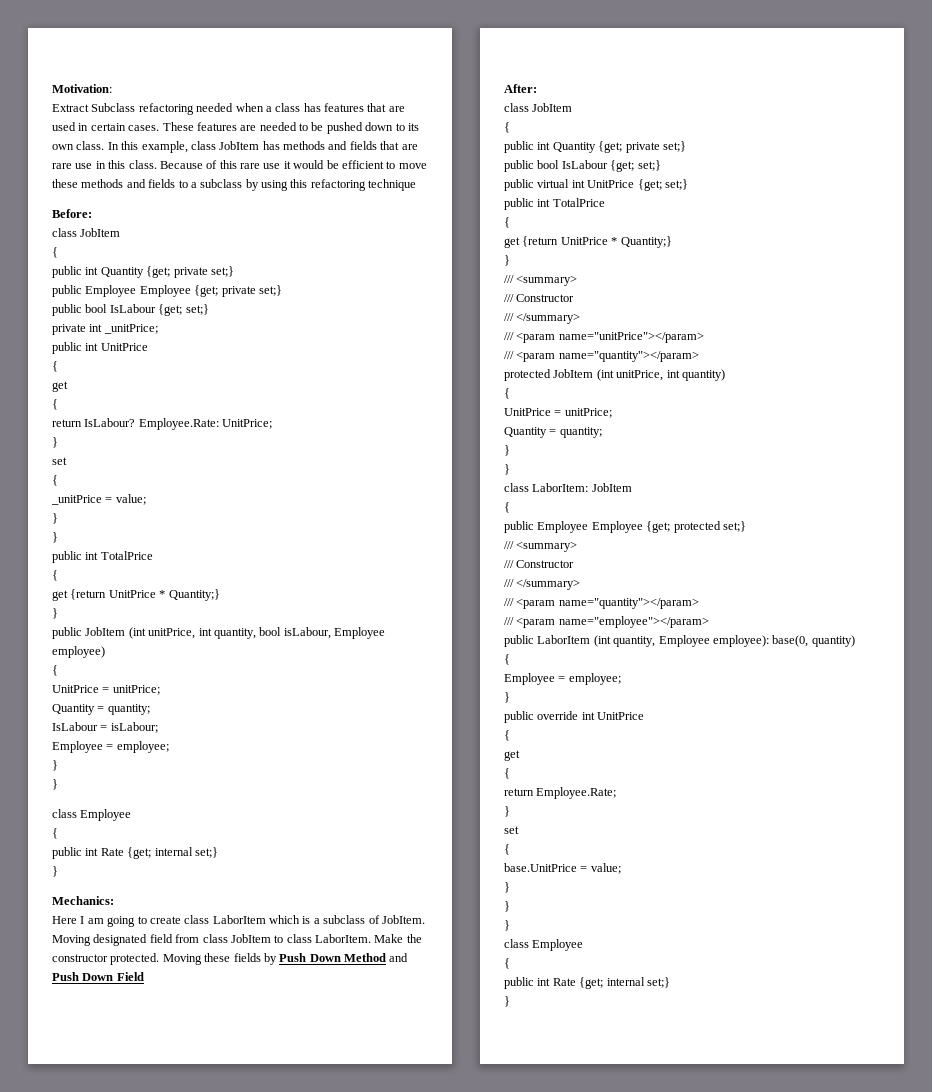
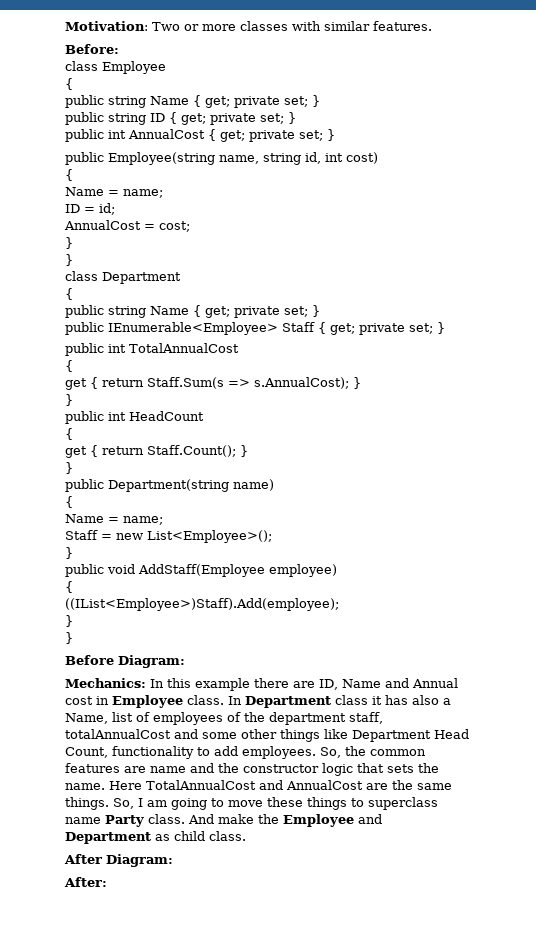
- Motivation:
- Extract Subclass refactoring needed when a class has features that are used in certain cases. These features are needed to be pushed down to its own class. In this example, class JobItem has methods and fields that are rare use in this class. Because of this rare use it would be efficient to move these methods and fields to a subclass by using this refactoring technique
+ Motivation: Two or more classes with similar features.
  Before:
- class JobItem
+ class Employee
  {
- public int Quantity {get; private set;}
- public Employee Employee {get; private set;}
- public bool IsLabour {get; set;}
- private int _unitPrice;
- public int UnitPrice
+ public string Name { get; private set; }
+ public string ID { get; private set; }
+ public int AnnualCost { get; private set; }
+ public Employee(string name, string id, int cost)
  {
- get
- {
- return IsLabour? Employee.Rate: UnitPrice;
- }
- set
- {
- _unitPrice = value;
+ Name = name;
+ ID = id;
+ AnnualCost = cost;
  }
  }
- public int TotalPrice
+ class Department
  {
- get {return UnitPrice * Quantity;}
+ public string Name { get; private set; }
+ public IEnumerable<Employee> Staff { get; private set; }
+ public int TotalAnnualCost
+ {
+ get { return Staff.Sum(s => s.AnnualCost); }
  }
- public JobItem (int unitPrice, int quantity, bool isLabour, Employee employee)
+ public int HeadCount
  {
- UnitPrice = unitPrice;
- Quantity = quantity;
- IsLabour = isLabour;
- Employee = employee;
+ get { return Staff.Count(); }
+ }
+ public Department(string name)
+ {
+ Name = name;
+ Staff = new List<Employee>();
+ }
+ public void AddStaff(Employee employee)
+ {
+ ((IList<Employee>)Staff).Add(employee);
  }
  }
- class Employee
- {
- public int Rate {get; internal set;}
- }
- Mechanics:
- Here I am going to create class LaborItem which is a subclass of JobItem. Moving designated field from class JobItem to class LaborItem. Make the constructor protected. Moving these fields by Push Down Method and Push Down Field
+ Before Diagram:
+ Mechanics: In this example there are ID, Name and Annual cost in Employee class. In Department class it has also a Name, list of employees of the department staff, totalAnnualCost and some other things like Department Head Count, functionality to add employees. So, the common features are name and the constructor logic that sets the name. Here TotalAnnualCost and AnnualCost are the same things. So, I am going to move these things to superclass name Party class. And make the Employee and Department as child class.
+ After Diagram:
  After:
- class JobItem
- {
- public int Quantity {get; private set;}
- public bool IsLabour {get; set;}
- public virtual int UnitPrice {get; set;}
- public int TotalPrice
- {
- get {return UnitPrice * Quantity;}
- }
- /// <summary>
- /// Constructor
- /// </summary>
- /// <param name="unitPrice"></param>
- /// <param name="quantity"></param>
- protected JobItem (int unitPrice, int quantity)
- {
- UnitPrice = unitPrice;
- Quantity = quantity;
- }
- }
- class LaborItem: JobItem
- {
- public Employee Employee {get; protected set;}
- /// <summary>
- /// Constructor
- /// </summary>
- /// <param name="quantity"></param>
- /// <param name="employee"></param>
- public LaborItem (int quantity, Employee employee): base(0, quantity)
- {
- Employee = employee;
- }
- public override int UnitPrice
- {
- get
- {
- return Employee.Rate;
- }
- set
- {
- base.UnitPrice = value;
- }
- }
- }
- class Employee
- {
- public int Rate {get; internal set;}
- }

